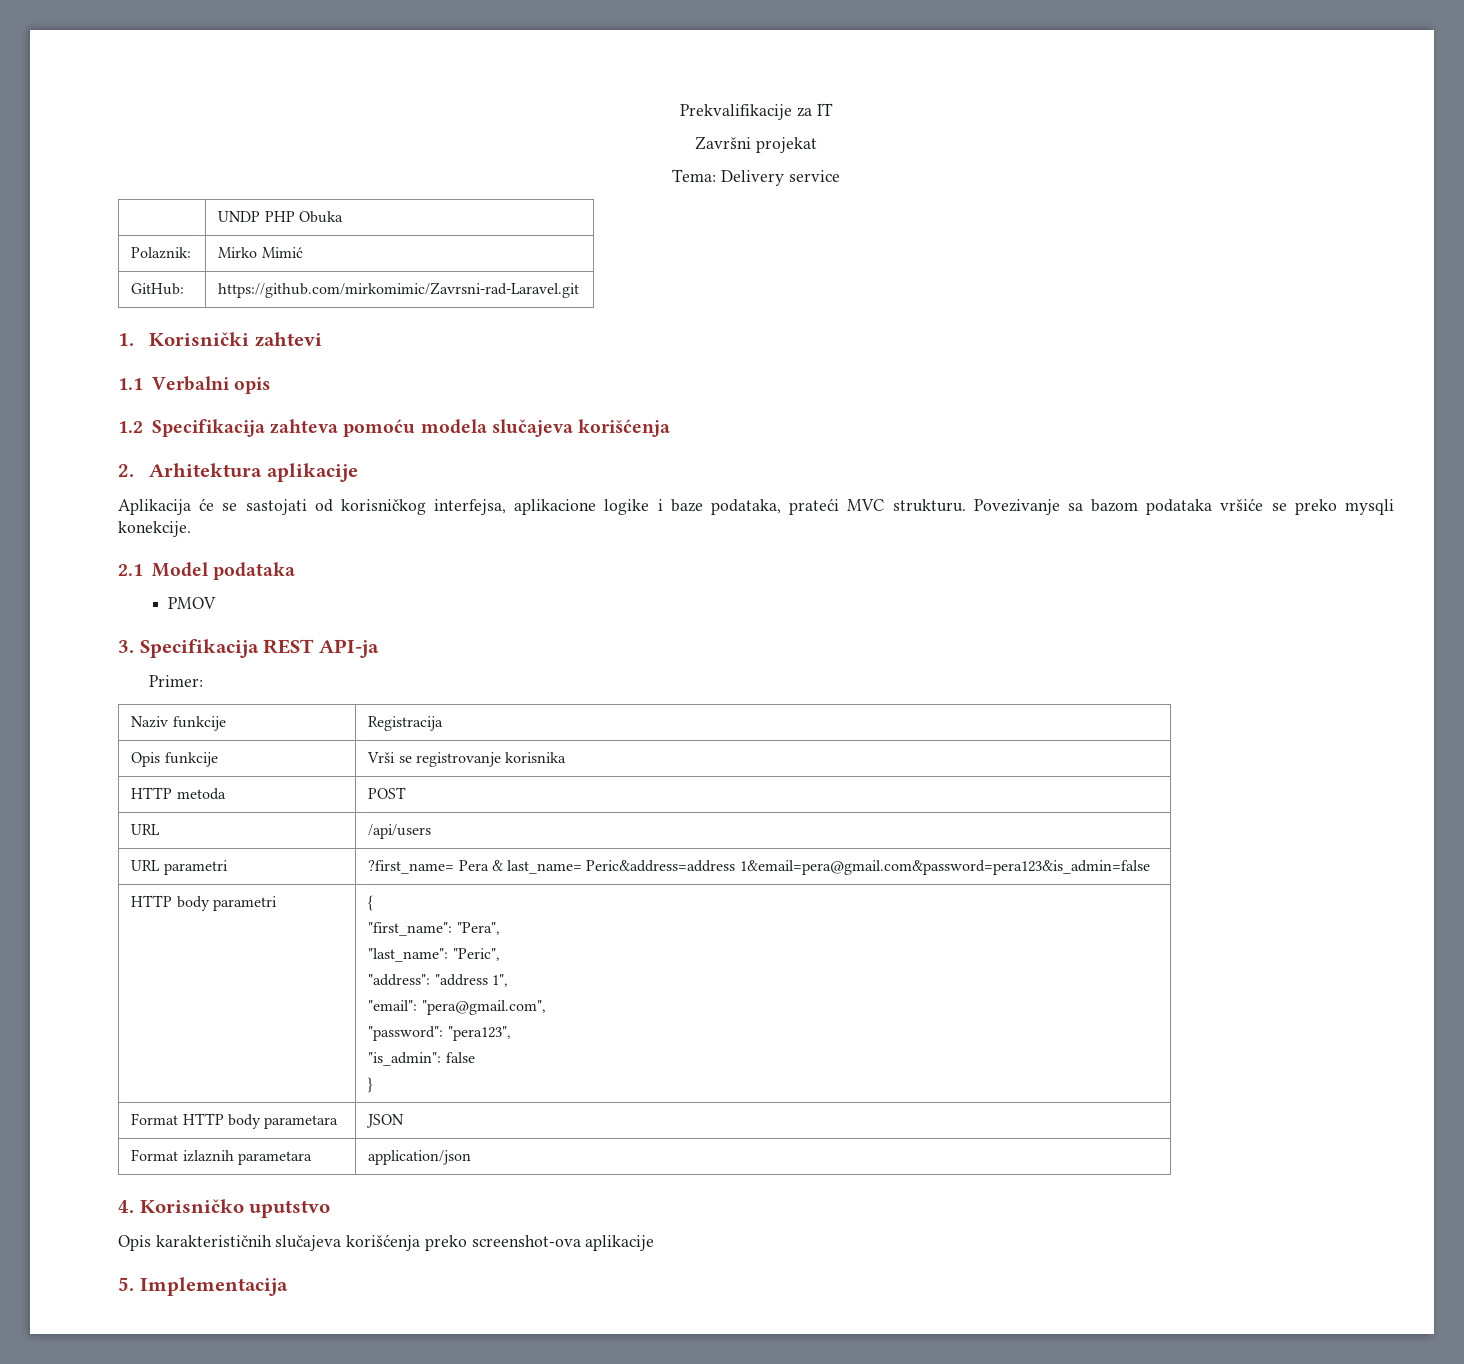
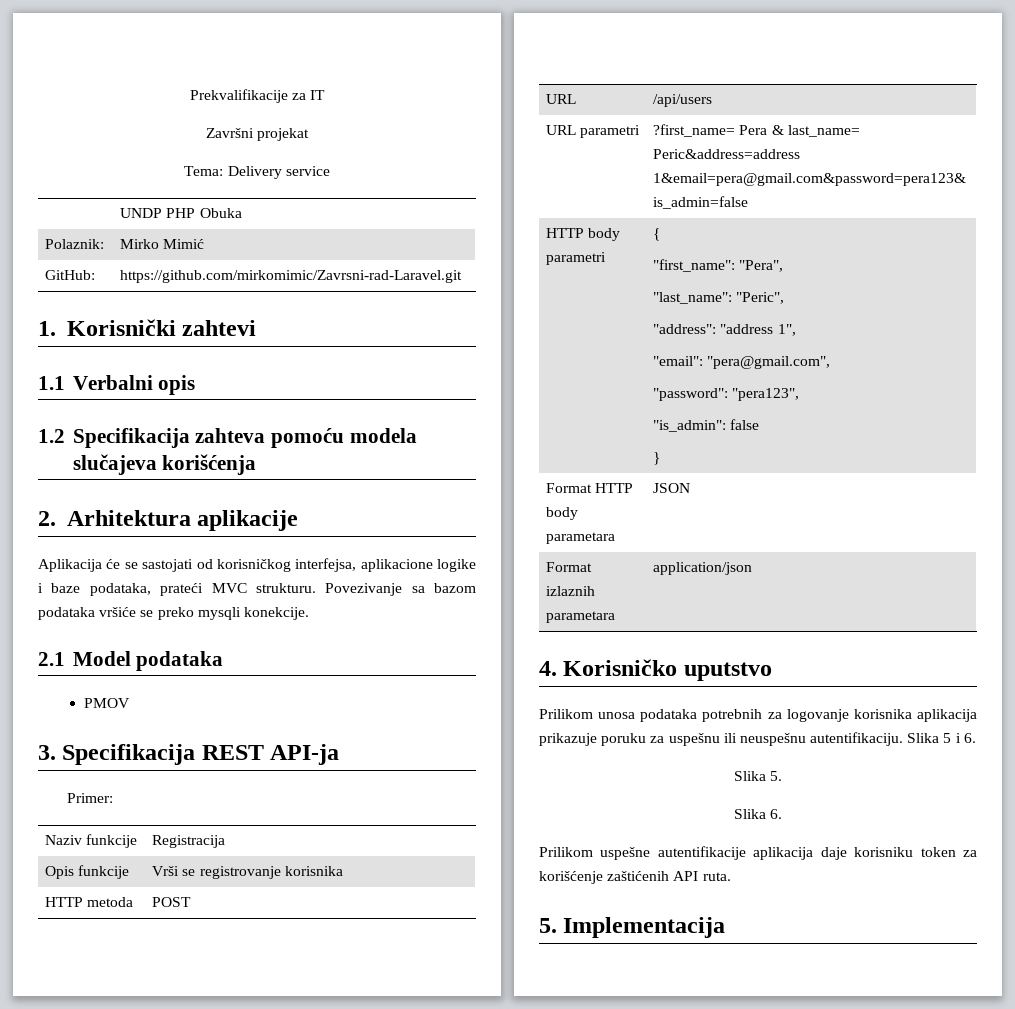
- Opis karakterističnih slučajeva korišćenja preko screenshot-ova aplikacije
+ Prilikom unosa podataka potrebnih za logovanje korisnika aplikacija prikazuje poruku za uspešnu ili neuspešnu autentifikaciju. Slika 5 i 6.
+ Slika 5.
+ Slika 6.
+ Prilikom uspešne autentifikacije aplikacija daje korisniku token za korišćenje zaštićenih API ruta.

